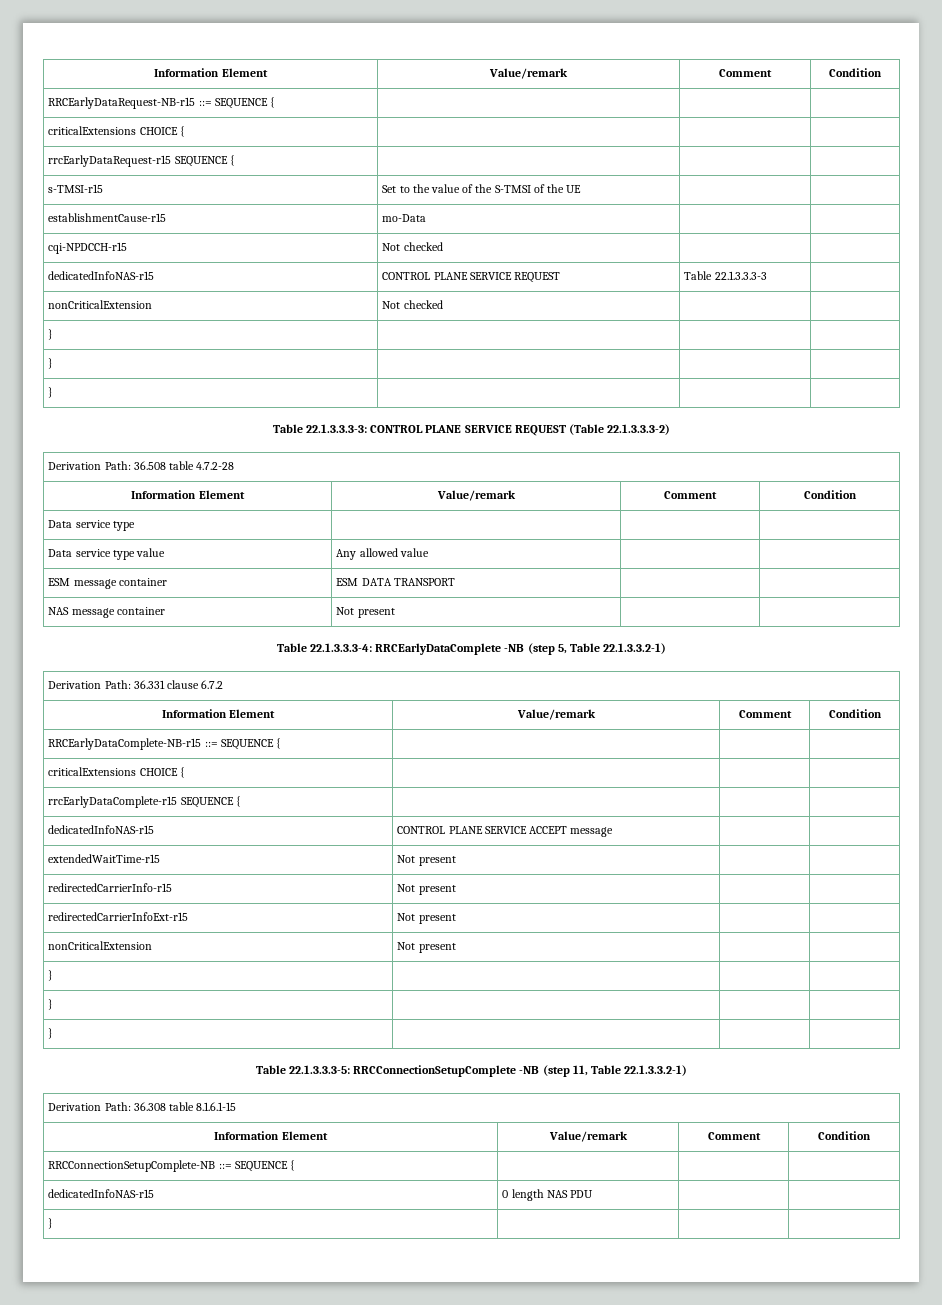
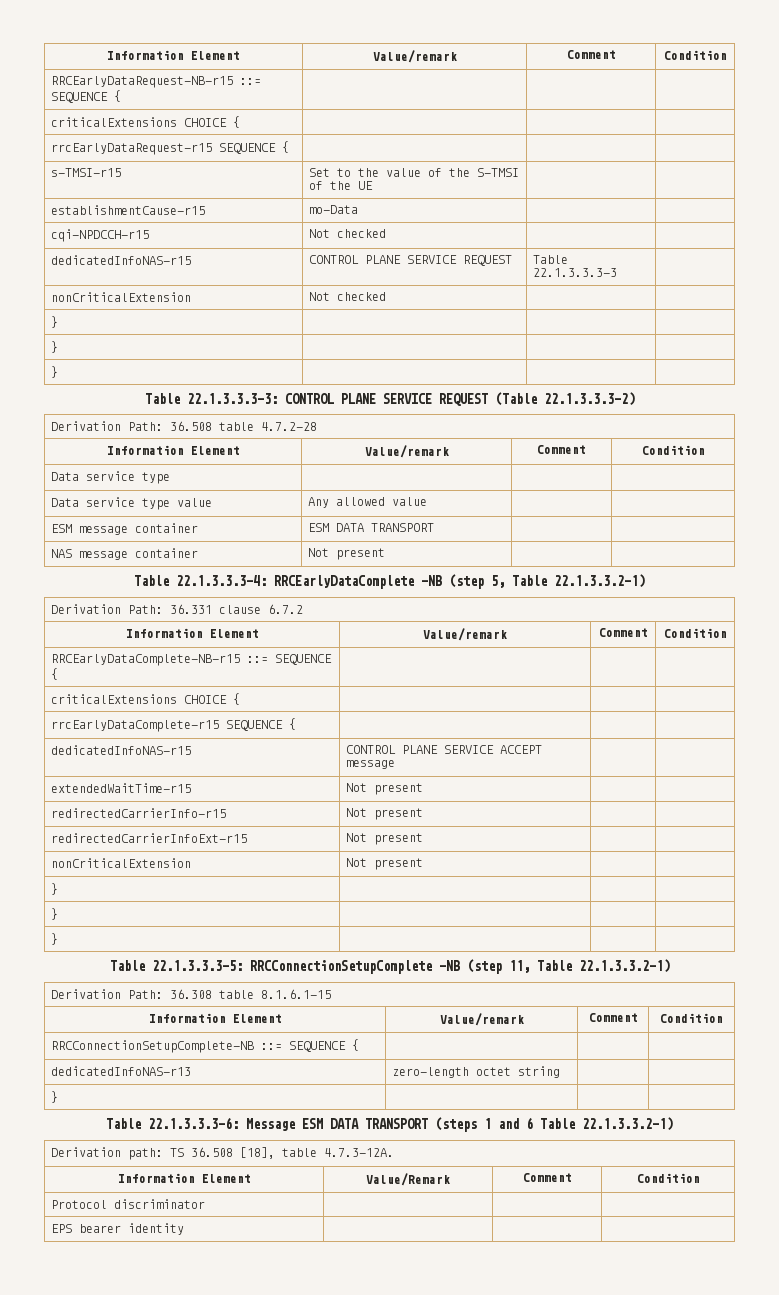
- dedicatedInfoNAS-r15 | 0 length NAS PDU | |
+ dedicatedInfoNAS-r13 | zero-length octet string | |
  } | | |
+ Table 22.1.3.3.3-6: Message ESM DATA TRANSPORT (steps 1 and 6 Table 22.1.3.3.2-1)
+ Derivation path: TS 36.508 [18], table 4.7.3-12A.
+ Information Element | Value/Remark | Comment | Condition
+ Protocol discriminator | | |
+ EPS bearer identity | | |

